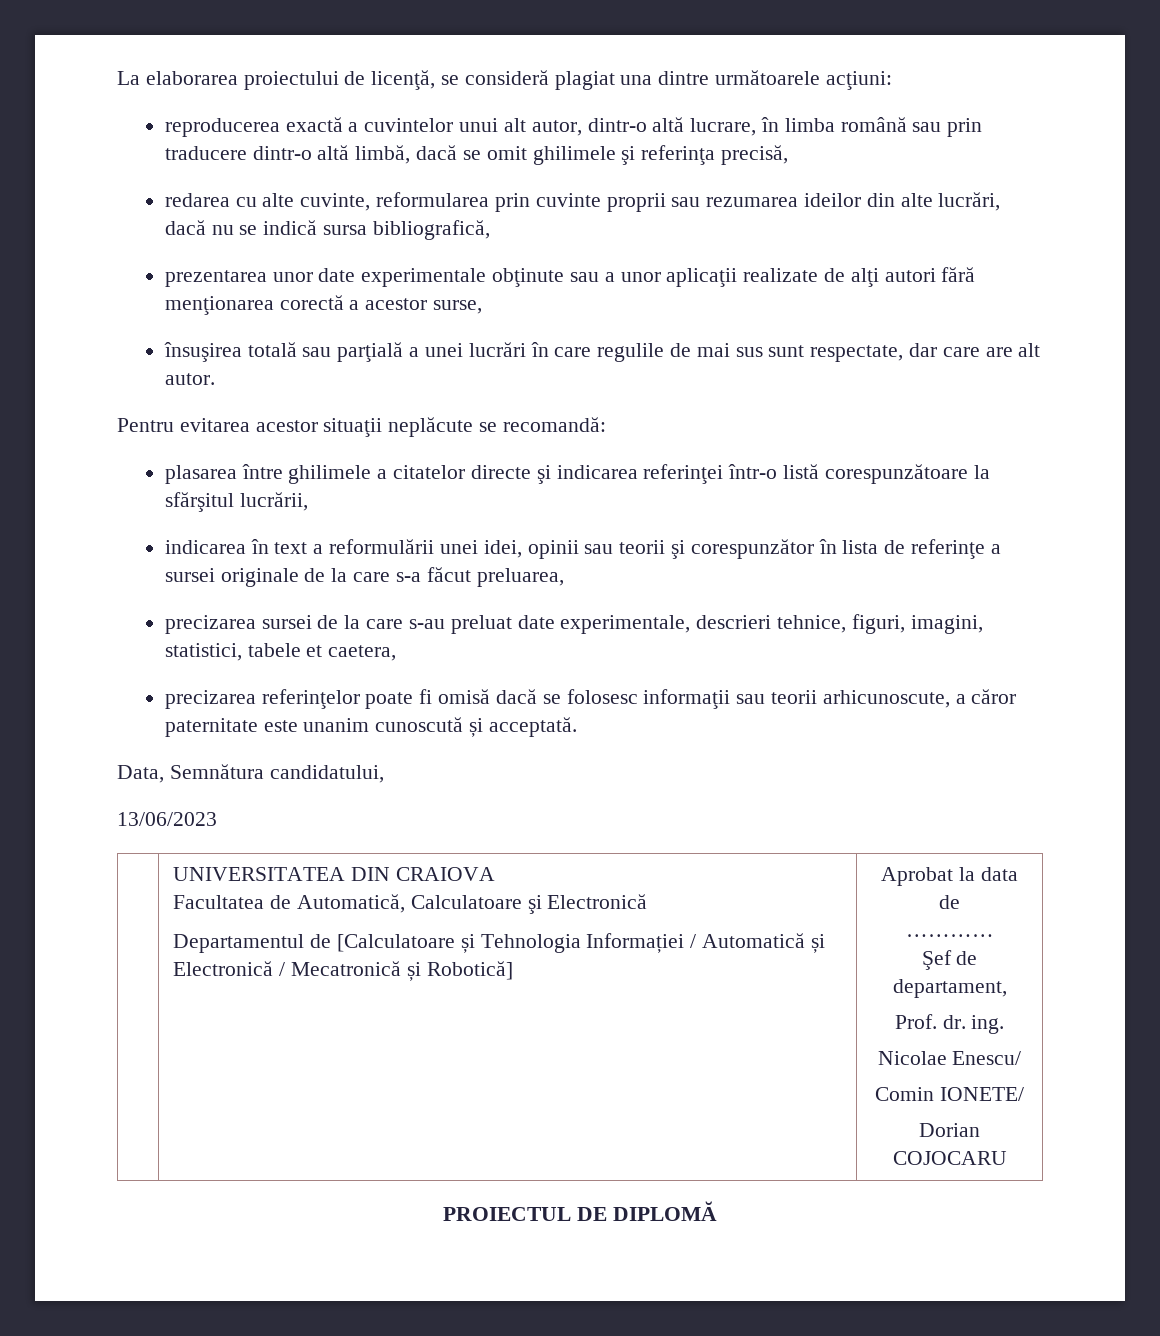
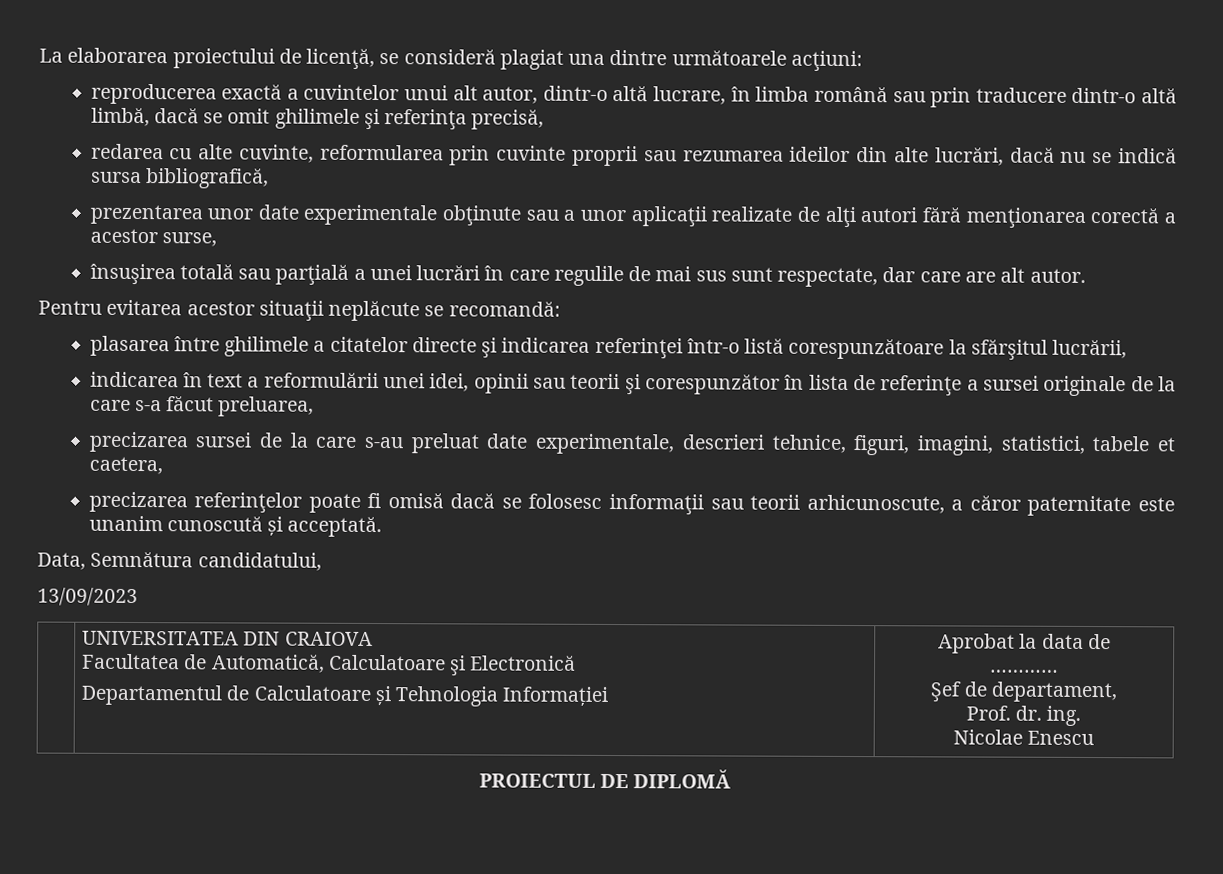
- 13/06/2023
+ 13/09/2023
  | UNIVERSITATEA DIN CRAIOVA
  Facultatea de Automatică, Calculatoare şi Electronică
- Departamentul de [Calculatoare și Tehnologia Informației / Automatică și Electronică / Mecatronică și Robotică] | Aprobat la data de
+ Departamentul de Calculatoare și Tehnologia Informației | Aprobat la data de
  …………
  Şef de departament,
  Prof. dr. ing.
- Nicolae Enescu/
- Comin IONETE/
- Dorian COJOCARU
+ Nicolae Enescu

